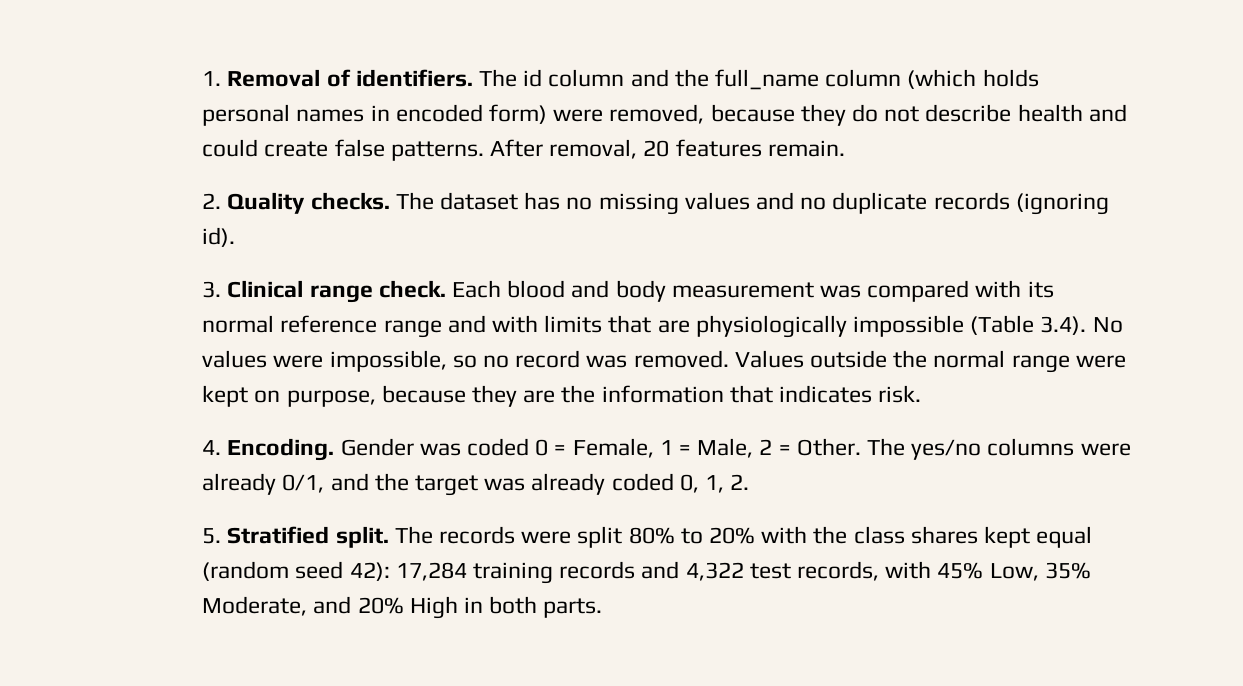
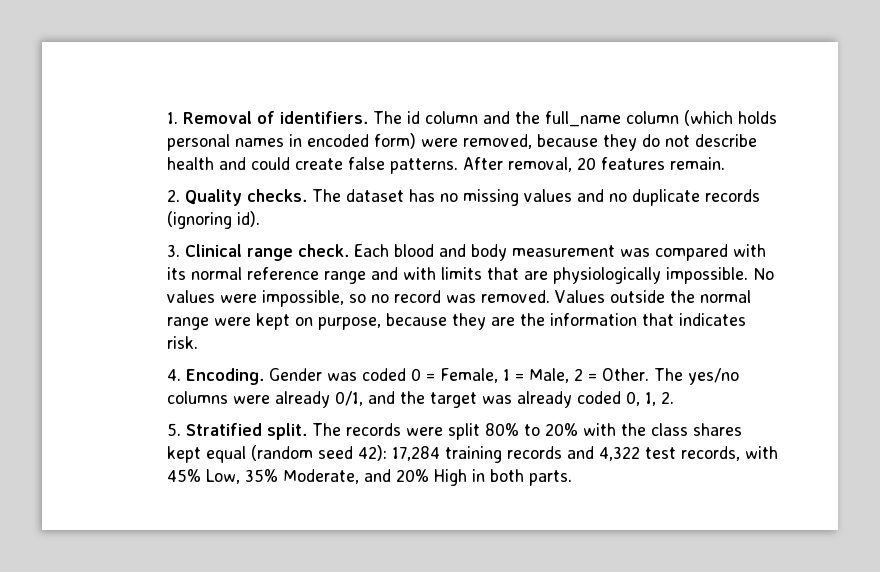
- Each blood and body measurement was compared with its normal reference range and with limits that are physiologically impossible (Table 3.4). No values were impossible, so no record was removed.
+ Each blood and body measurement was compared with its normal reference range and with limits that are physiologically impossible. No values were impossible, so no record was removed.

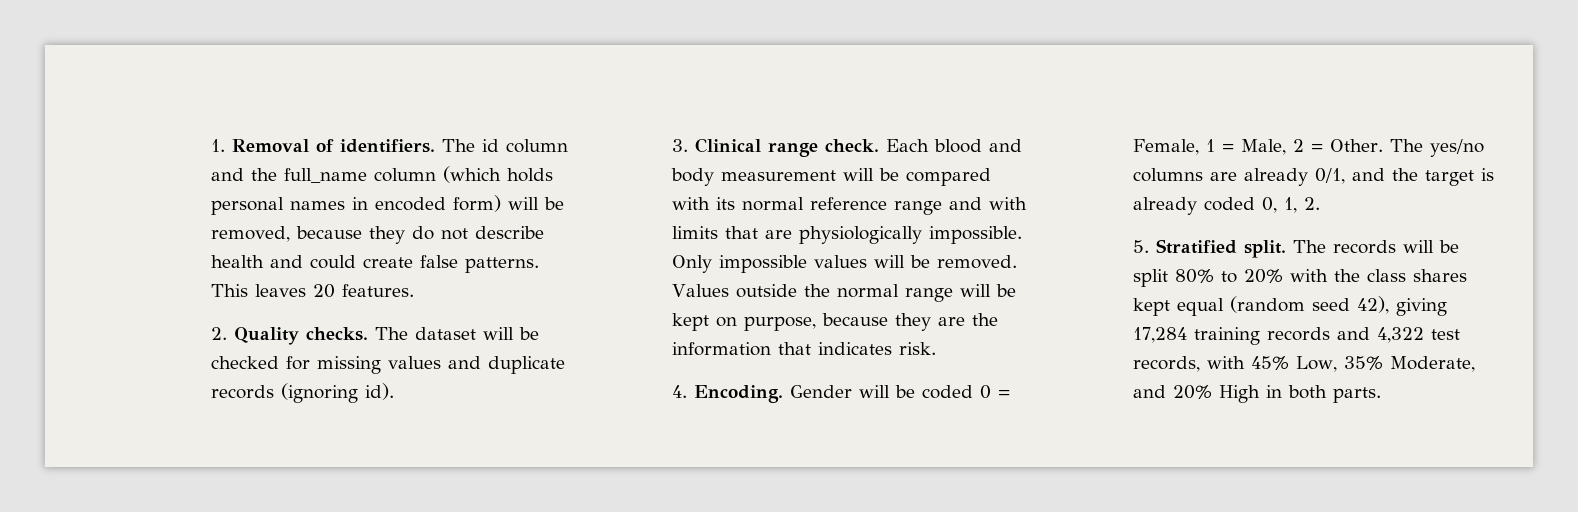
- The id column and the full_name column (which holds personal names in encoded form) were removed, because they do not describe health and could create false patterns.
+ The id column and the full_name column (which holds personal names in encoded form) will be removed, because they do not describe health and could create false patterns.
- After removal, 20 features remain.
+ This leaves 20 features.
- The dataset has no missing values and no duplicate records (ignoring id).
+ The dataset will be checked for missing values and duplicate records (ignoring id).
- Each blood and body measurement was compared with its normal reference range and with limits that are physiologically impossible.
+ Each blood and body measurement will be compared with its normal reference range and with limits that are physiologically impossible.
- No values were impossible, so no record was removed.
+ Only impossible values will be removed.
- Values outside the normal range were kept on purpose, because they are the information that indicates risk.
+ Values outside the normal range will be kept on purpose, because they are the information that indicates risk.
- Gender was coded 0 = Female, 1 = Male, 2 = Other.
+ Gender will be coded 0 = Female, 1 = Male, 2 = Other.
- The yes/no columns were already 0/1, and the target was already coded 0, 1, 2.
+ The yes/no columns are already 0/1, and the target is already coded 0, 1, 2.
- The records were split 80% to 20% with the class shares kept equal (random seed 42): 17,284 training records and 4,322 test records, with 45% Low, 35% Moderate, and 20% High in both parts.
+ The records will be split 80% to 20% with the class shares kept equal (random seed 42), giving 17,284 training records and 4,322 test records, with 45% Low, 35% Moderate, and 20% High in both parts.

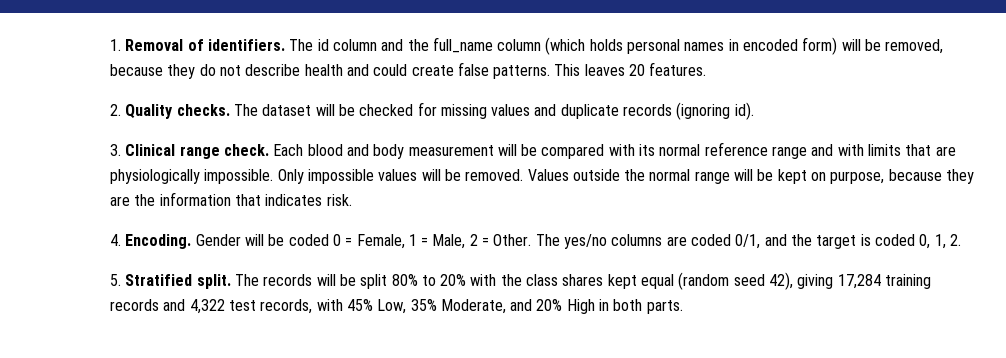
- The yes/no columns are already 0/1, and the target is already coded 0, 1, 2.
+ The yes/no columns are coded 0/1, and the target is coded 0, 1, 2.

